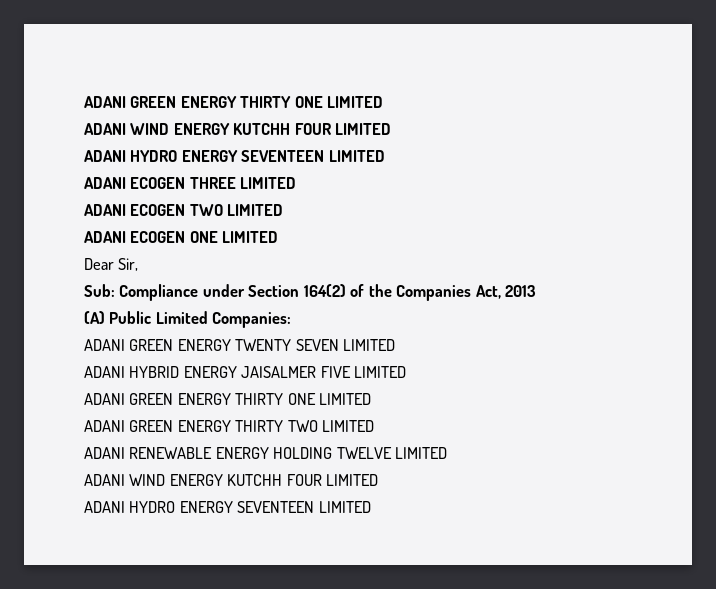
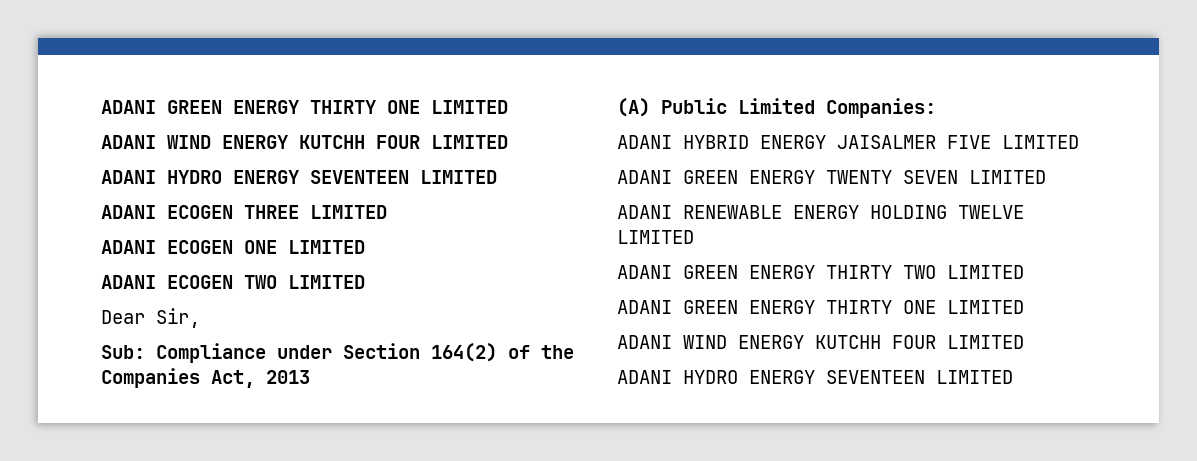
+ ADANI ECOGEN ONE LIMITED
  ADANI ECOGEN TWO LIMITED
- ADANI ECOGEN ONE LIMITED
- ADANI GREEN ENERGY TWENTY SEVEN LIMITED
  ADANI HYBRID ENERGY JAISALMER FIVE LIMITED
- ADANI GREEN ENERGY THIRTY ONE LIMITED
+ ADANI GREEN ENERGY TWENTY SEVEN LIMITED
+ ADANI RENEWABLE ENERGY HOLDING TWELVE LIMITED
  ADANI GREEN ENERGY THIRTY TWO LIMITED
- ADANI RENEWABLE ENERGY HOLDING TWELVE LIMITED
+ ADANI GREEN ENERGY THIRTY ONE LIMITED

